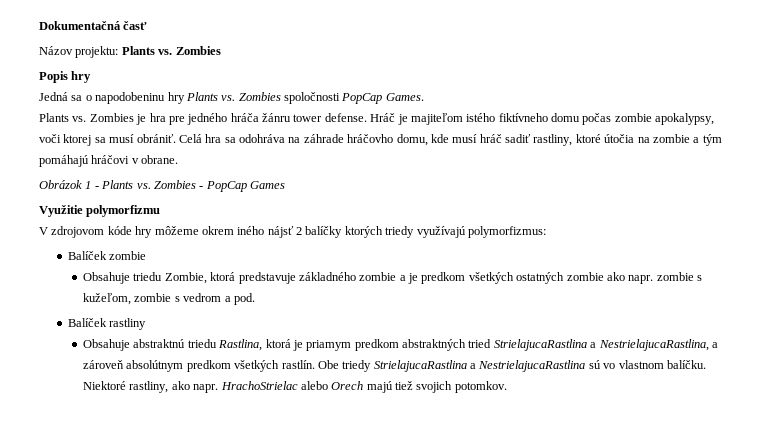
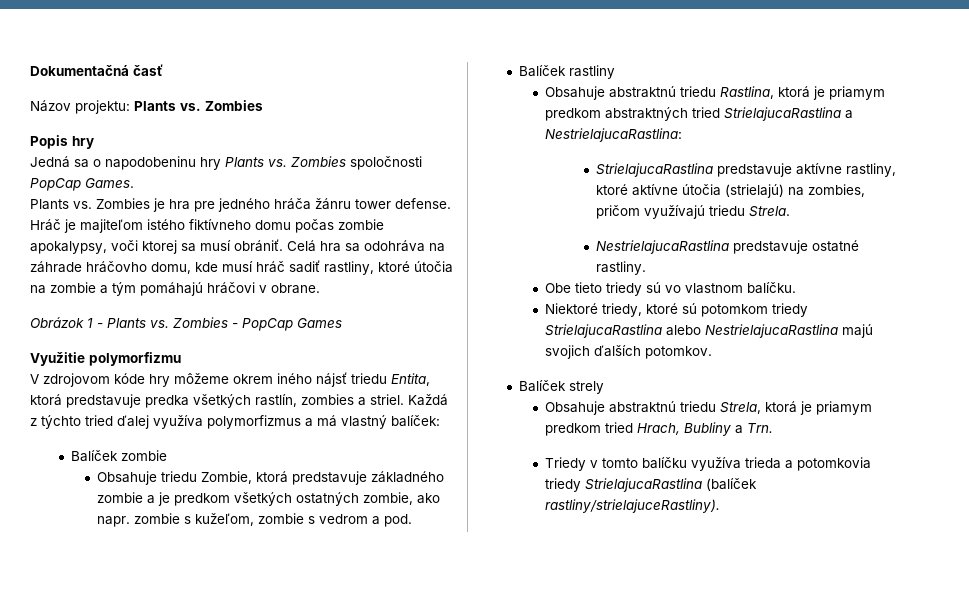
- V zdrojovom kóde hry môžeme okrem iného nájsť 2 balíčky ktorých triedy využívajú polymorfizmus:
+ V zdrojovom kóde hry môžeme okrem iného nájsť triedu Entita, ktorá predstavuje predka všetkých rastlín, zombies a striel. Každá z týchto tried ďalej využíva polymorfizmus a má vlastný balíček:
- Obsahuje triedu Zombie, ktorá predstavuje základného zombie a je predkom všetkých ostatných zombie ako napr. zombie s kužeľom, zombie s vedrom a pod.
+ Obsahuje triedu Zombie, ktorá predstavuje základného zombie a je predkom všetkých ostatných zombie, ako napr. zombie s kužeľom, zombie s vedrom a pod.
- Obsahuje abstraktnú triedu Rastlina, ktorá je priamym predkom abstraktných tried StrielajucaRastlina a NestrielajucaRastlina, a zároveň absolútnym predkom všetkých rastlín. Obe triedy StrielajucaRastlina a NestrielajucaRastlina sú vo vlastnom balíčku. Niektoré rastliny, ako napr. HrachoStrielac alebo Orech majú tiež svojich potomkov.
+ Obsahuje abstraktnú triedu Rastlina, ktorá je priamym predkom abstraktných tried StrielajucaRastlina a NestrielajucaRastlina:
+ StrielajucaRastlina predstavuje aktívne rastliny, ktoré aktívne útočia (strielajú) na zombies, pričom využívajú triedu Strela.
+ NestrielajucaRastlina predstavuje ostatné rastliny.
+ Obe tieto triedy sú vo vlastnom balíčku.
+ Niektoré triedy, ktoré sú potomkom triedy StrielajucaRastlina alebo NestrielajucaRastlina majú svojich ďalších potomkov.
+ Balíček strely
+ Obsahuje abstraktnú triedu Strela, ktorá je priamym predkom tried Hrach, Bubliny a Trn.
+ Triedy v tomto balíčku využíva trieda a potomkovia triedy StrielajucaRastlina (balíček rastliny/strielajuceRastliny).

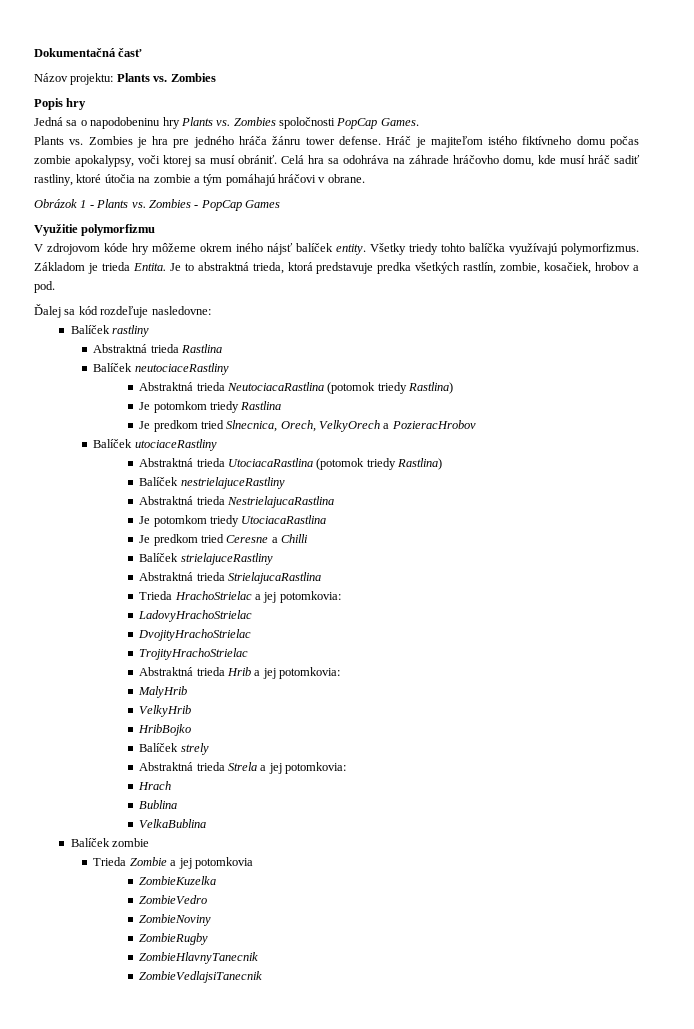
- V zdrojovom kóde hry môžeme okrem iného nájsť triedu Entita, ktorá predstavuje predka všetkých rastlín, zombies a striel. Každá z týchto tried ďalej využíva polymorfizmus a má vlastný balíček:
+ V zdrojovom kóde hry môžeme okrem iného nájsť balíček entity. Všetky triedy tohto balíčka využívajú polymorfizmus. Základom je trieda Entita. Je to abstraktná trieda, ktorá predstavuje predka všetkých rastlín, zombie, kosačiek, hrobov a pod.
+ Ďalej sa kód rozdeľuje nasledovne:
+ Balíček rastliny
+ Abstraktná trieda Rastlina
+ Balíček neutociaceRastliny
+ Abstraktná trieda NeutociacaRastlina (potomok triedy Rastlina)
+ Je potomkom triedy Rastlina
+ Je predkom tried Slnecnica, Orech, VelkyOrech a PozieracHrobov
+ Balíček utociaceRastliny
+ Abstraktná trieda UtociacaRastlina (potomok triedy Rastlina)
+ Balíček nestrielajuceRastliny
+ Abstraktná trieda NestrielajucaRastlina
+ Je potomkom triedy UtociacaRastlina
+ Je predkom tried Ceresne a Chilli
+ Balíček strielajuceRastliny
+ Abstraktná trieda StrielajucaRastlina
+ Trieda HrachoStrielac a jej potomkovia:
+ LadovyHrachoStrielac
+ DvojityHrachoStrielac
+ TrojityHrachoStrielac
+ Abstraktná trieda Hrib a jej potomkovia:
+ MalyHrib
+ VelkyHrib
+ HribBojko
+ Balíček strely
+ Abstraktná trieda Strela a jej potomkovia:
+ Hrach
+ Bublina
+ VelkaBublina
  Balíček zombie
- Obsahuje triedu Zombie, ktorá predstavuje základného zombie a je predkom všetkých ostatných zombie, ako napr. zombie s kužeľom, zombie s vedrom a pod.
- Balíček rastliny
- Obsahuje abstraktnú triedu Rastlina, ktorá je priamym predkom abstraktných tried StrielajucaRastlina a NestrielajucaRastlina:
- StrielajucaRastlina predstavuje aktívne rastliny, ktoré aktívne útočia (strielajú) na zombies, pričom využívajú triedu Strela.
- NestrielajucaRastlina predstavuje ostatné rastliny.
- Obe tieto triedy sú vo vlastnom balíčku.
- Niektoré triedy, ktoré sú potomkom triedy StrielajucaRastlina alebo NestrielajucaRastlina majú svojich ďalších potomkov.
- Balíček strely
- Obsahuje abstraktnú triedu Strela, ktorá je priamym predkom tried Hrach, Bubliny a Trn.
- Triedy v tomto balíčku využíva trieda a potomkovia triedy StrielajucaRastlina (balíček rastliny/strielajuceRastliny).
+ Trieda Zombie a jej potomkovia
+ ZombieKuzelka
+ ZombieVedro
+ ZombieNoviny
+ ZombieRugby
+ ZombieHlavnyTanecnik
+ ZombieVedlajsiTanecnik

